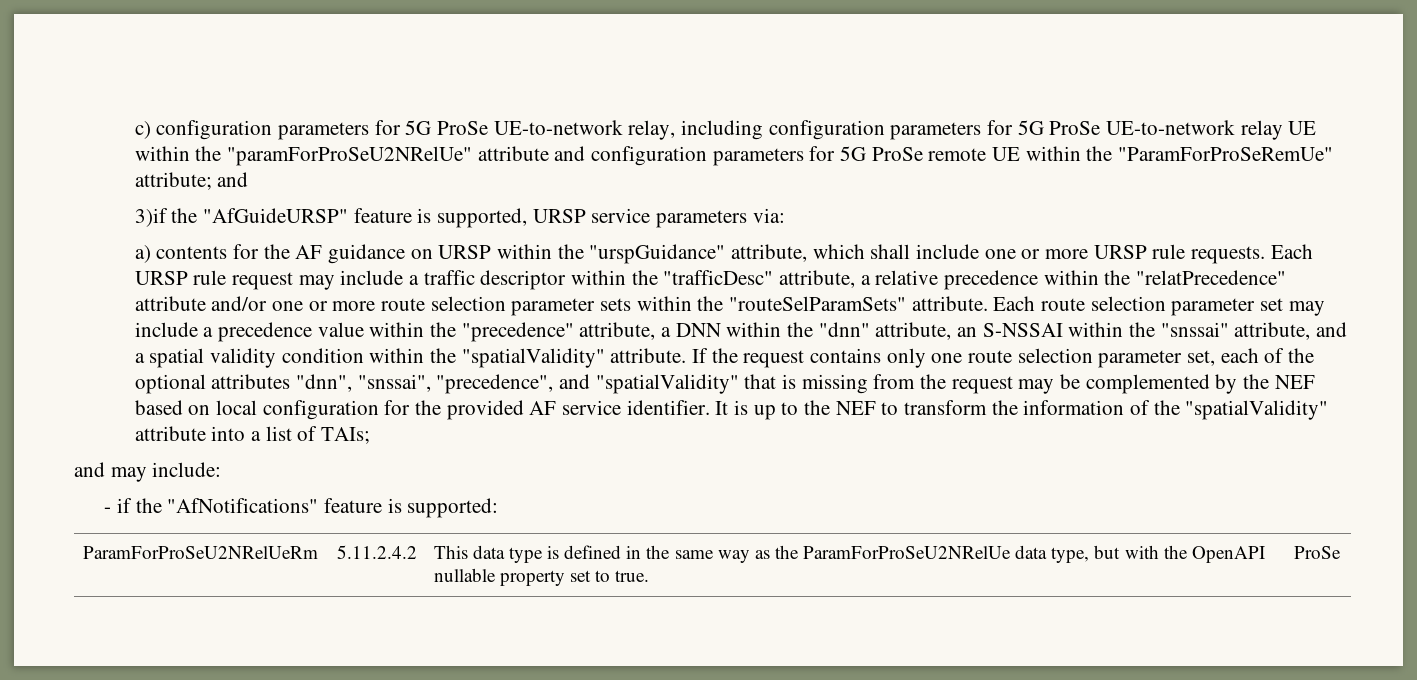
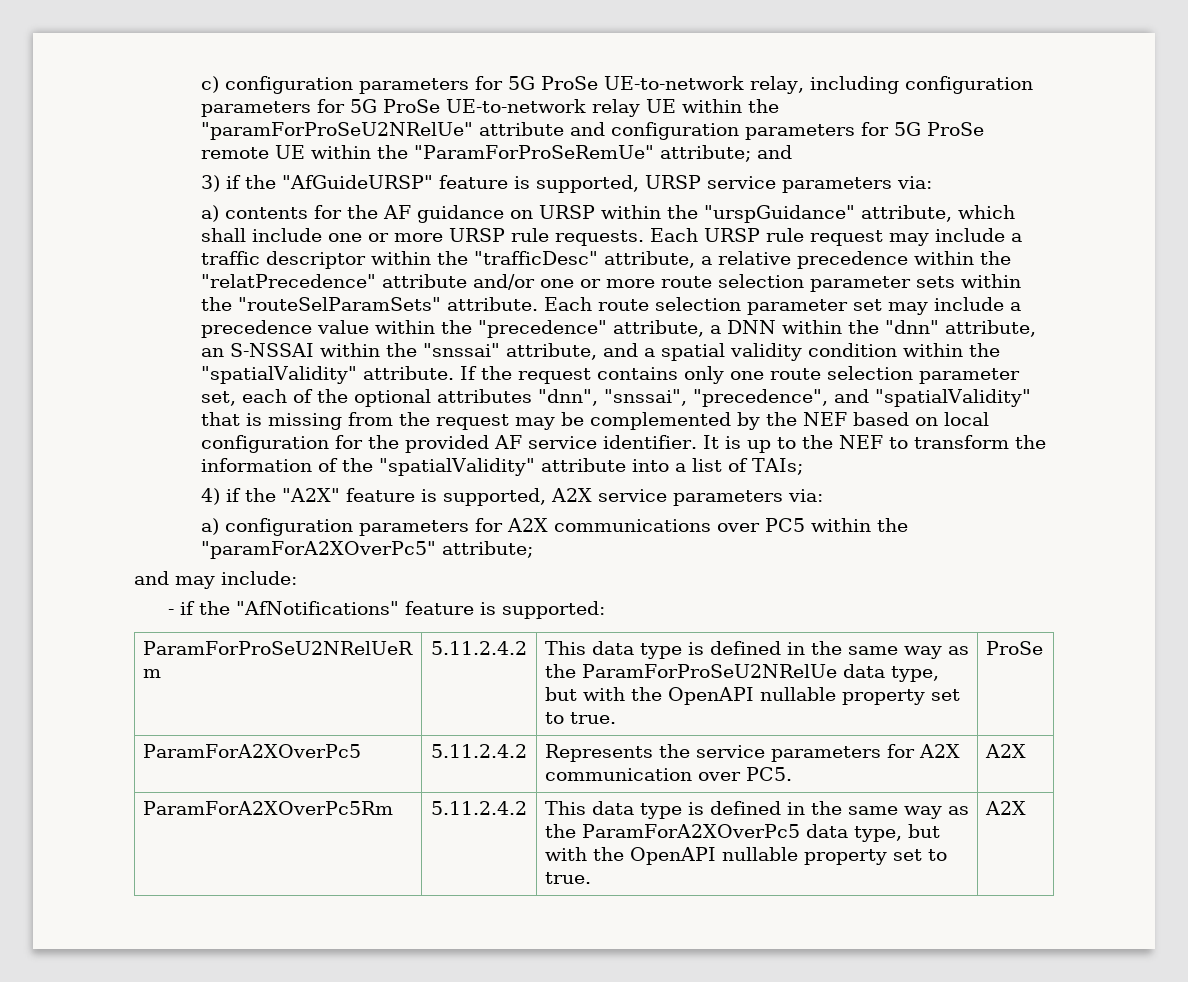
- 3)if the "AfGuideURSP" feature is supported, URSP service parameters via:
+ 3) if the "AfGuideURSP" feature is supported, URSP service parameters via:
+ 4) if the "A2X" feature is supported, A2X service parameters via:
+ a) configuration parameters for A2X communications over PC5 within the "paramForA2XOverPc5" attribute;
+ ParamForA2XOverPc5 | 5.11.2.4.2 | Represents the service parameters for A2X communication over PC5. | A2X
+ ParamForA2XOverPc5Rm | 5.11.2.4.2 | This data type is defined in the same way as the ParamForA2XOverPc5 data type, but with the OpenAPI nullable property set to true. | A2X

